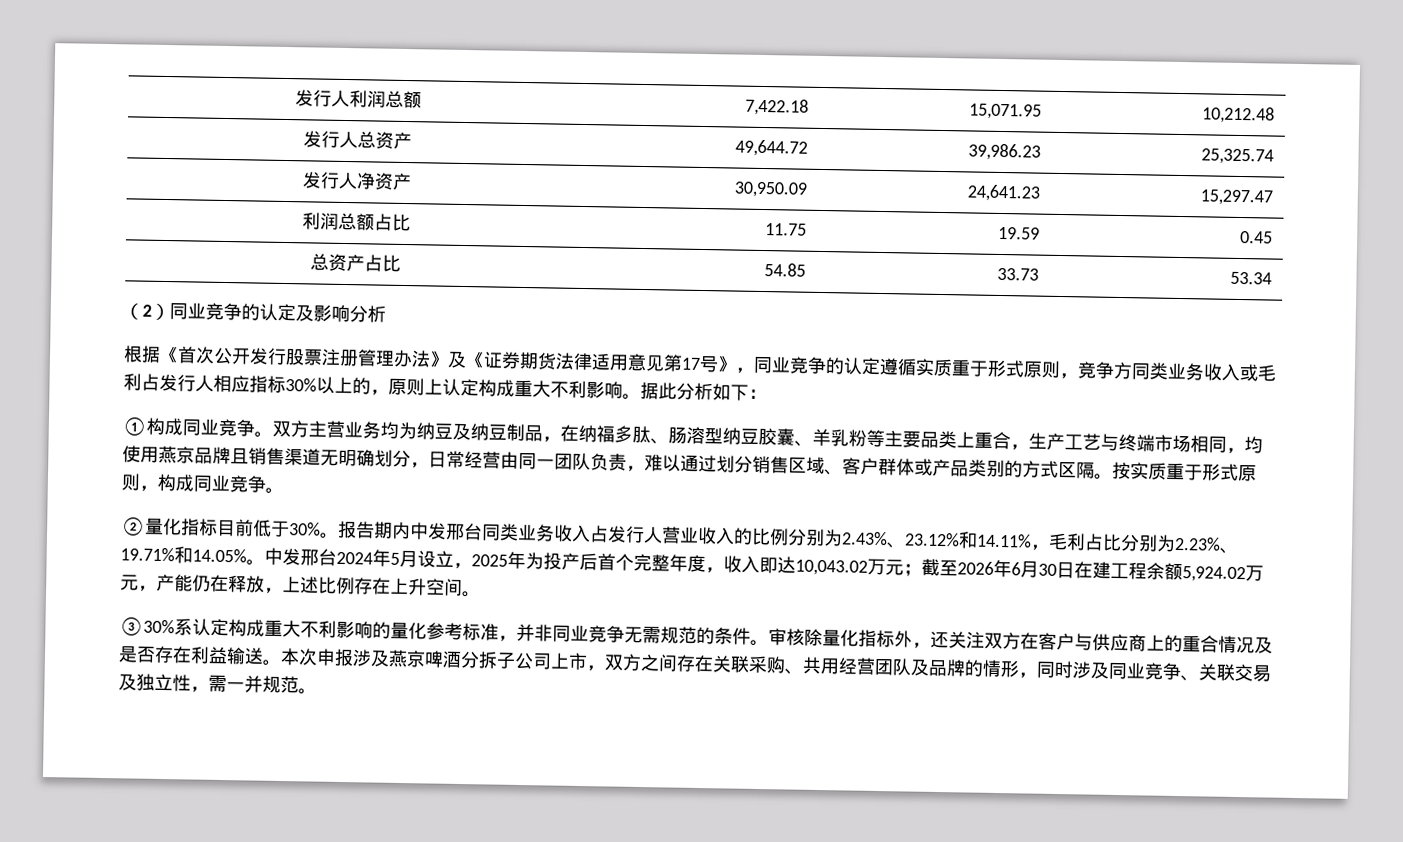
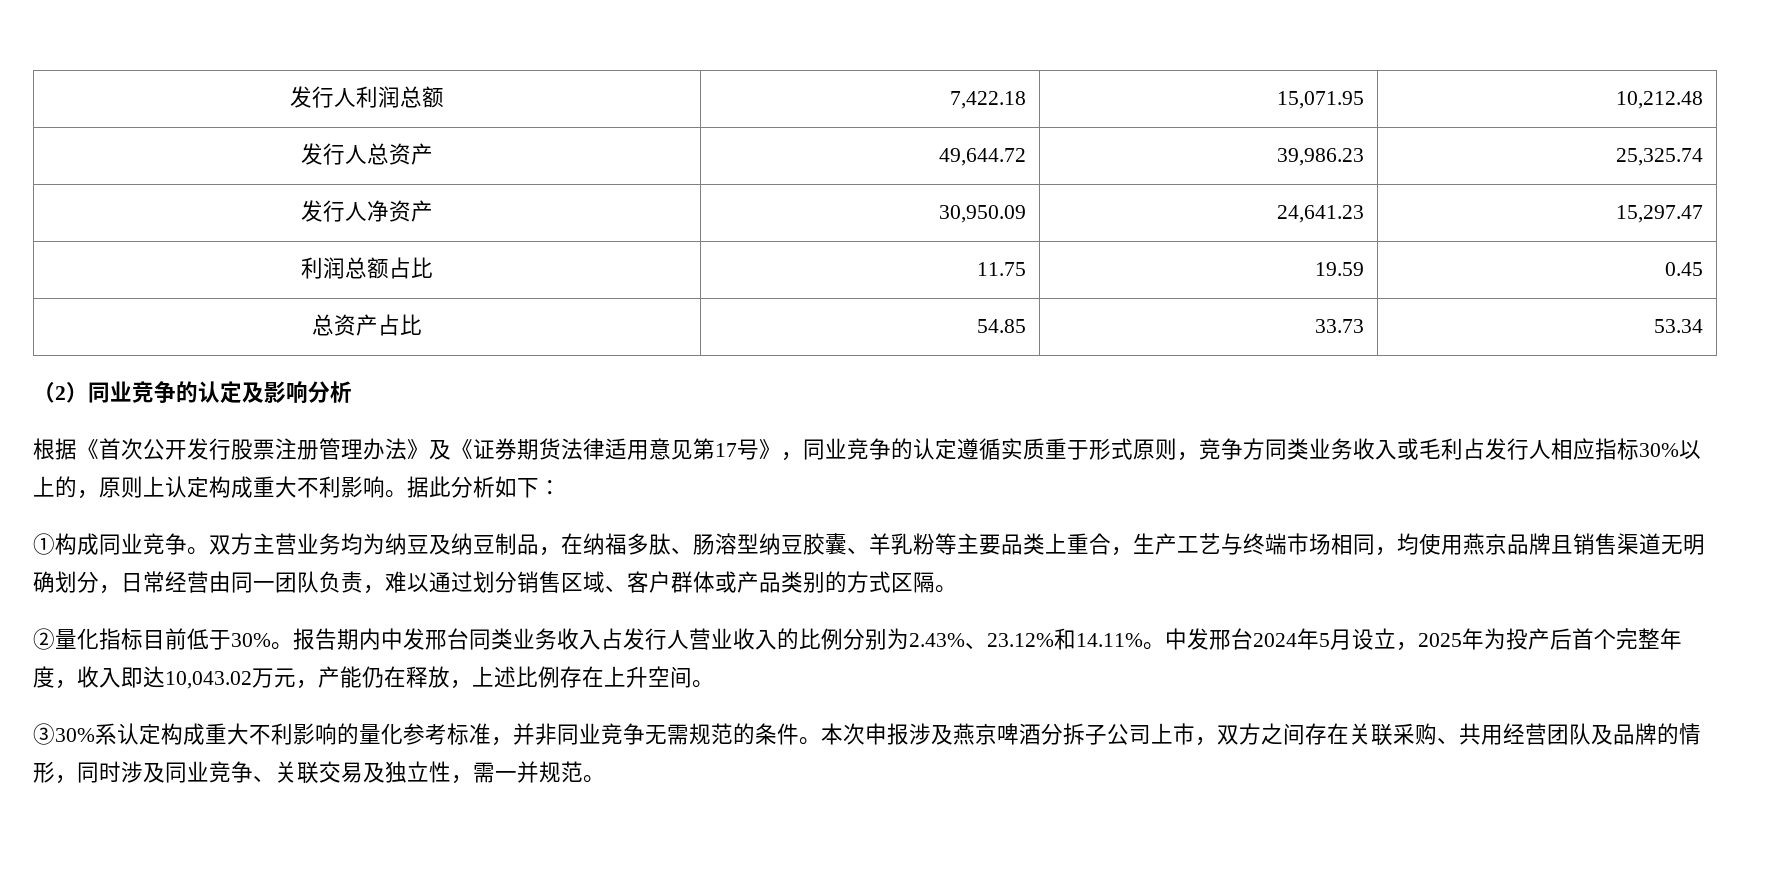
- 按实质重于形式原则，构成同业竞争。
- 报告期内中发邢台同类业务收入占发行人营业收入的比例分别为2.43%、23.12%和14.11%，毛利占比分别为2.23%、19.71%和14.05%。
+ 报告期内中发邢台同类业务收入占发行人营业收入的比例分别为2.43%、23.12%和14.11%。
- 中发邢台2024年5月设立，2025年为投产后首个完整年度，收入即达10,043.02万元；截至2026年6月30日在建工程余额5,924.02万元，产能仍在释放，上述比例存在上升空间。
+ 中发邢台2024年5月设立，2025年为投产后首个完整年度，收入即达10,043.02万元，产能仍在释放，上述比例存在上升空间。
- 审核除量化指标外，还关注双方在客户与供应商上的重合情况及是否存在利益输送。

